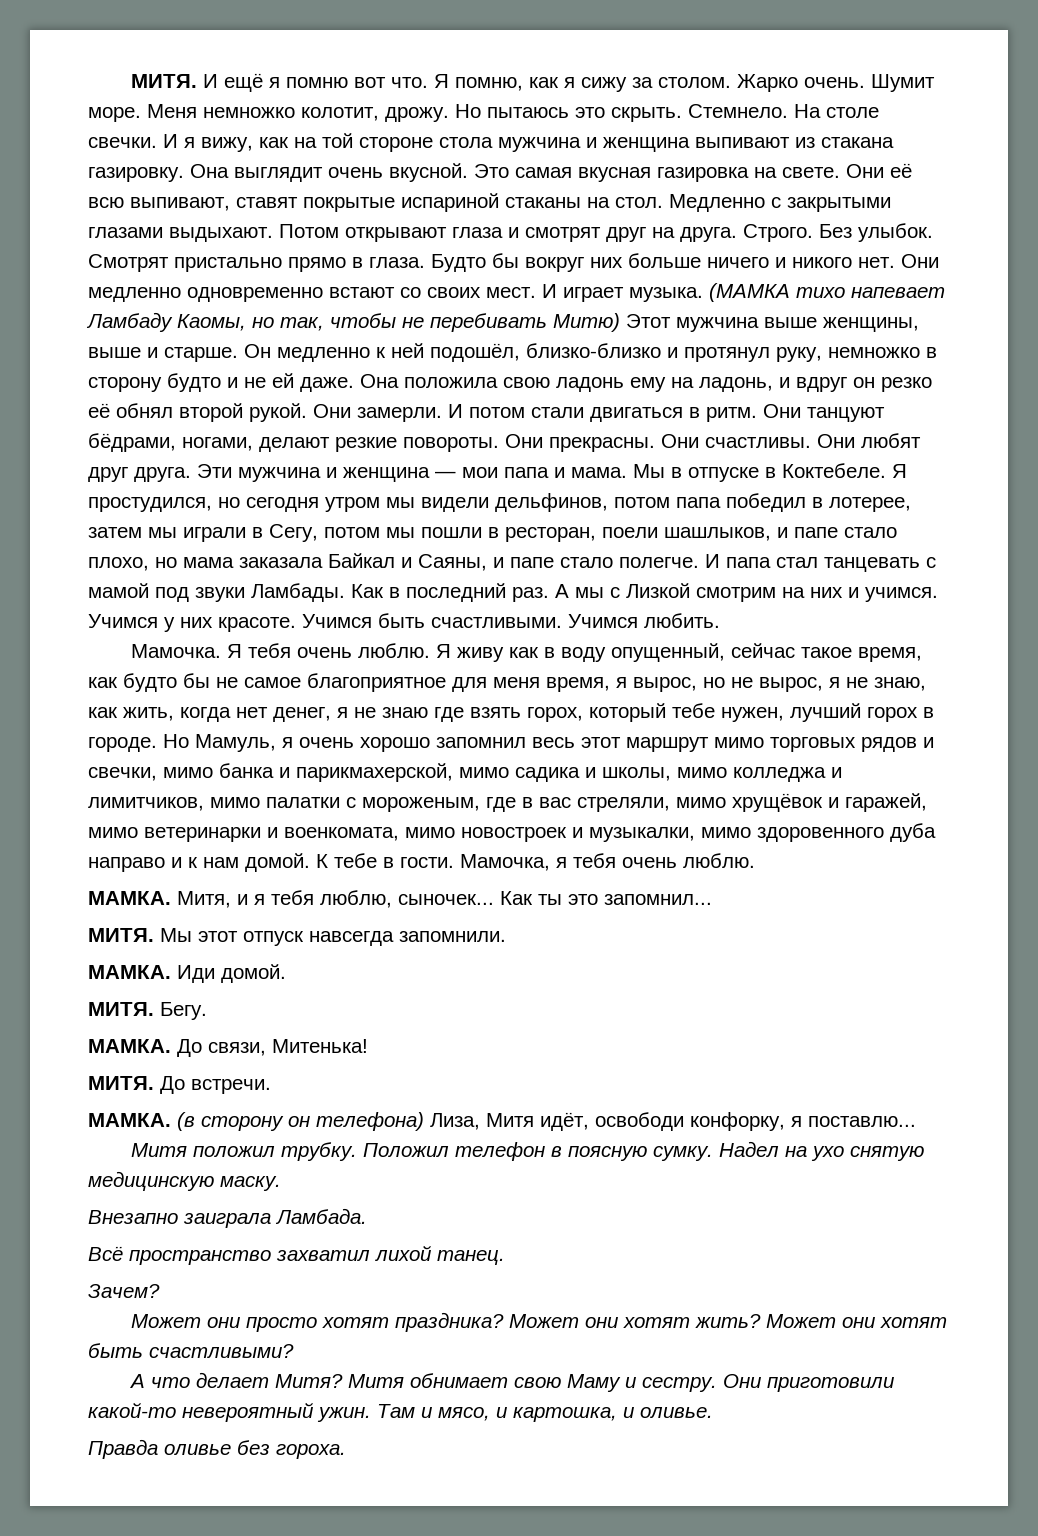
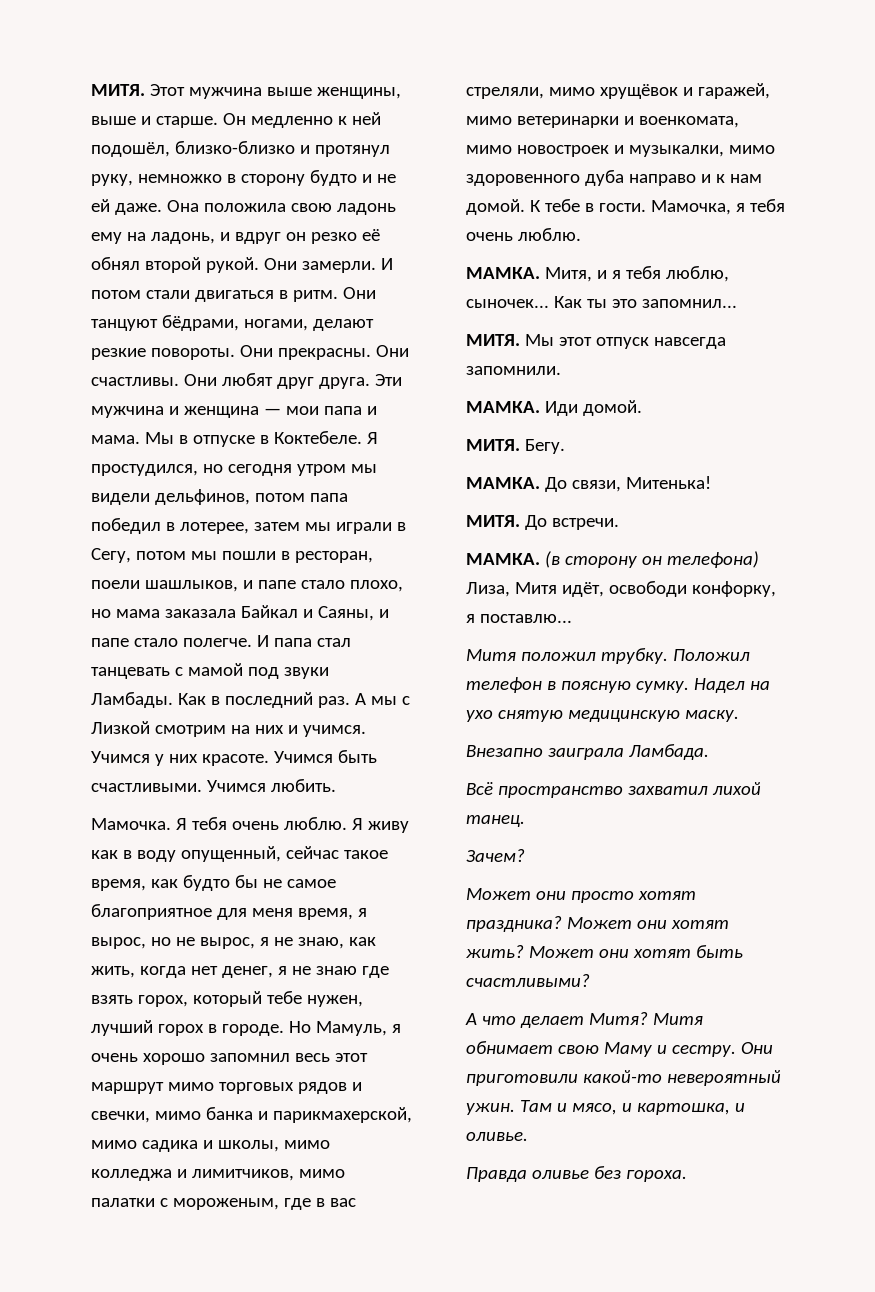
- МИТЯ. И ещё я помню вот что. Я помню, как я сижу за столом. Жарко очень. Шумит море. Меня немножко колотит, дрожу. Но пытаюсь это скрыть. Стемнело. На столе свечки. И я вижу, как на той стороне стола мужчина и женщина выпивают из стакана газировку. Она выглядит очень вкусной. Это самая вкусная газировка на свете. Они её всю выпивают, ставят покрытые испариной стаканы на стол. Медленно с закрытыми глазами выдыхают. Потом открывают глаза и смотрят друг на друга. Строго. Без улыбок. Смотрят пристально прямо в глаза. Будто бы вокруг них больше ничего и никого нет. Они медленно одновременно встают со своих мест. И играет музыка. (МАМКА тихо напевает Ламбаду Каомы, но так, чтобы не перебивать Митю) Этот мужчина выше женщины, выше и старше.
+ МИТЯ. Этот мужчина выше женщины, выше и старше.

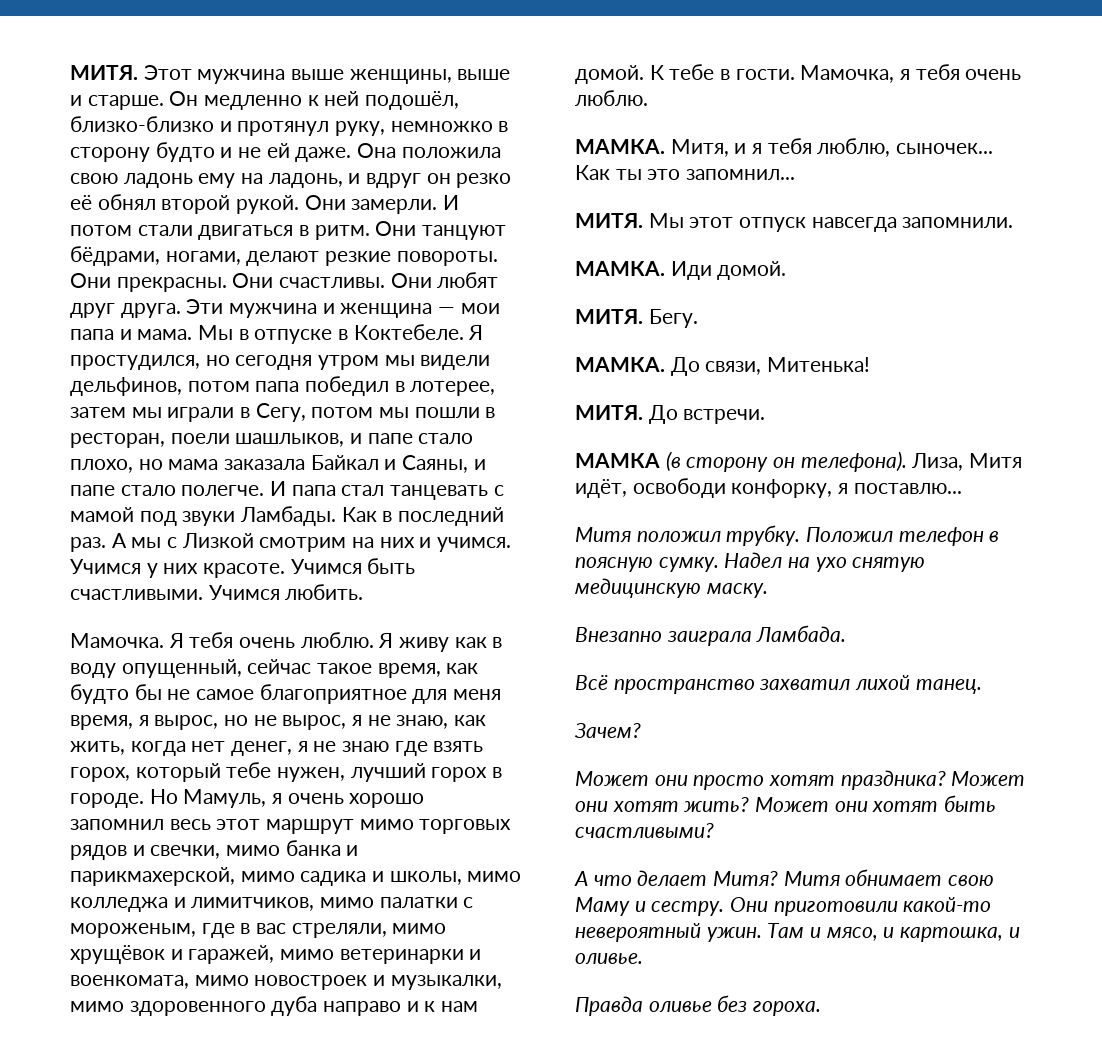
- МАМКА. (в сторону он телефона) Лиза, Митя идёт, освободи конфорку, я поставлю...
+ МАМКА (в сторону он телефона). Лиза, Митя идёт, освободи конфорку, я поставлю...

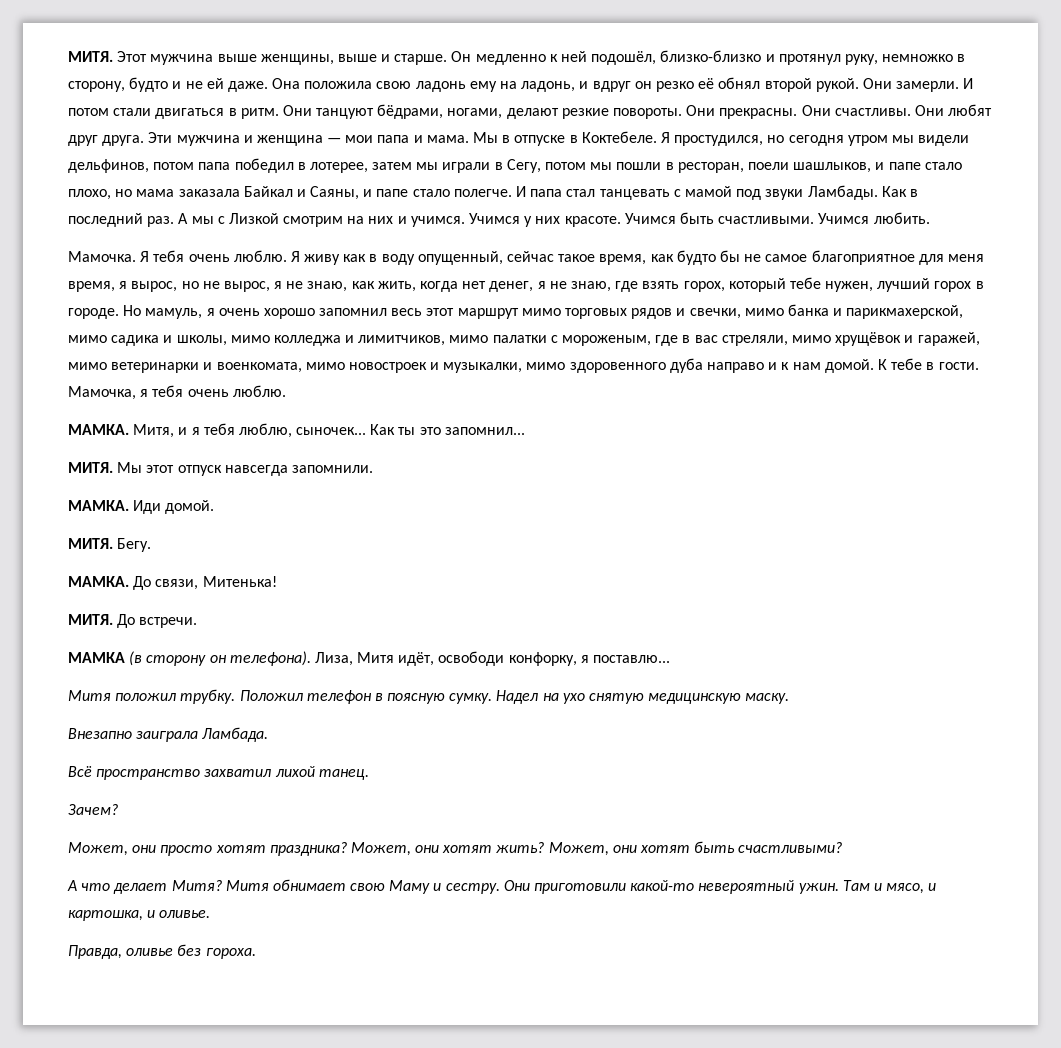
- Он медленно к ней подошёл, близко-близко и протянул руку, немножко в сторону будто и не ей даже.
+ Он медленно к ней подошёл, близко-близко и протянул руку, немножко в сторону, будто и не ей даже.
- Я живу как в воду опущенный, сейчас такое время, как будто бы не самое благоприятное для меня время, я вырос, но не вырос, я не знаю, как жить, когда нет денег, я не знаю где взять горох, который тебе нужен, лучший горох в городе.
+ Я живу как в воду опущенный, сейчас такое время, как будто бы не самое благоприятное для меня время, я вырос, но не вырос, я не знаю, как жить, когда нет денег, я не знаю, где взять горох, который тебе нужен, лучший горох в городе.
- Но Мамуль, я очень хорошо запомнил весь этот маршрут мимо торговых рядов и свечки, мимо банка и парикмахерской, мимо садика и школы, мимо колледжа и лимитчиков, мимо палатки с мороженым, где в вас стреляли, мимо хрущёвок и гаражей, мимо ветеринарки и военкомата, мимо новостроек и музыкалки, мимо здоровенного дуба направо и к нам домой.
+ Но мамуль, я очень хорошо запомнил весь этот маршрут мимо торговых рядов и свечки, мимо банка и парикмахерской, мимо садика и школы, мимо колледжа и лимитчиков, мимо палатки с мороженым, где в вас стреляли, мимо хрущёвок и гаражей, мимо ветеринарки и военкомата, мимо новостроек и музыкалки, мимо здоровенного дуба направо и к нам домой.
- Может они просто хотят праздника?
+ Может, они просто хотят праздника?
- Может они хотят жить?
+ Может, они хотят жить?
- Может они хотят быть счастливыми?
+ Может, они хотят быть счастливыми?
- Правда оливье без гороха.
+ Правда, оливье без гороха.

